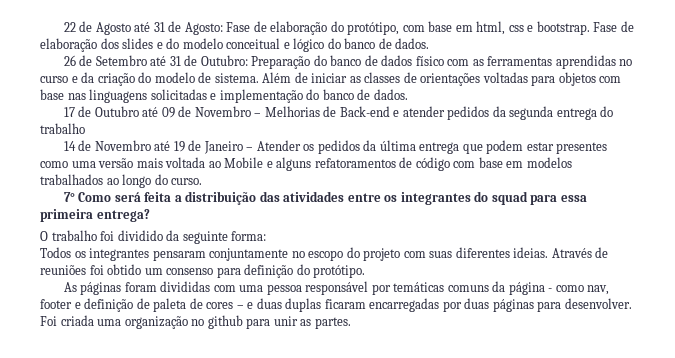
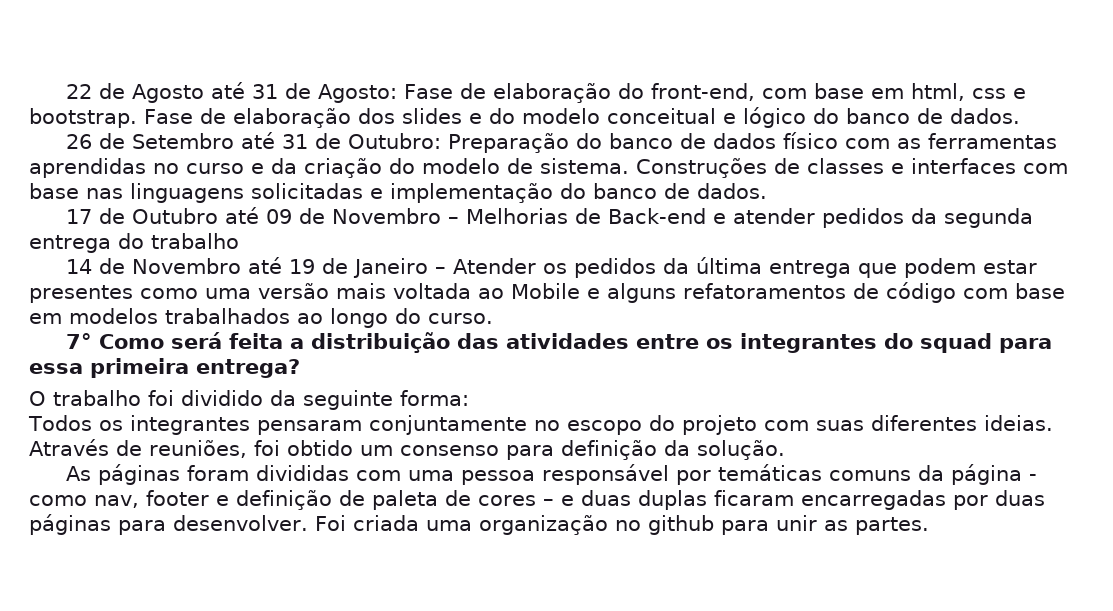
- 22 de Agosto até 31 de Agosto: Fase de elaboração do protótipo, com base em html, css e bootstrap.
+ 22 de Agosto até 31 de Agosto: Fase de elaboração do front-end, com base em html, css e bootstrap.
- Além de iniciar as classes de orientações voltadas para objetos com base nas linguagens solicitadas e implementação do banco de dados.
+ Construções de classes e interfaces com base nas linguagens solicitadas e implementação do banco de dados.
- Através de reuniões foi obtido um consenso para definição do protótipo.
+ Através de reuniões, foi obtido um consenso para definição da solução.

